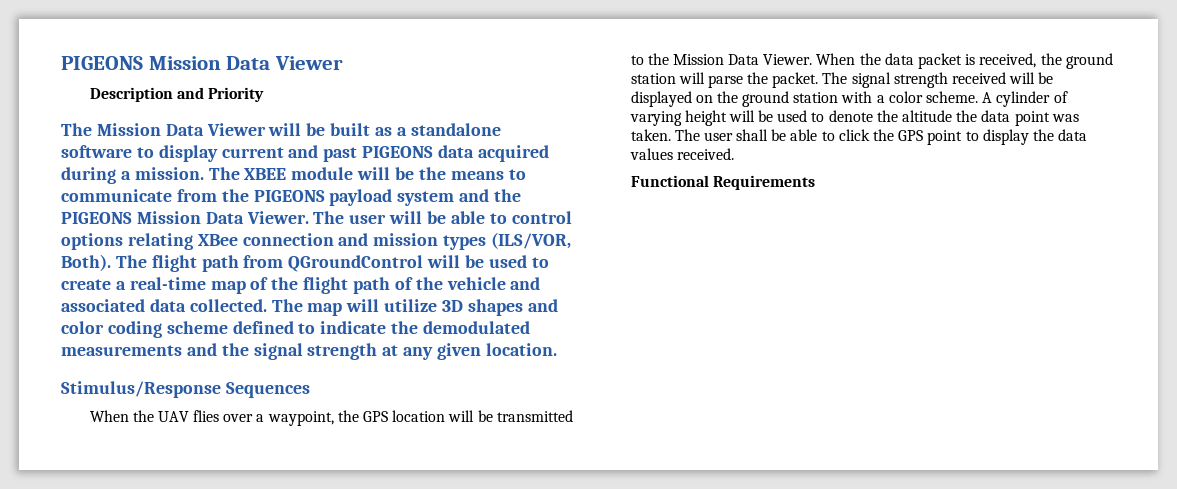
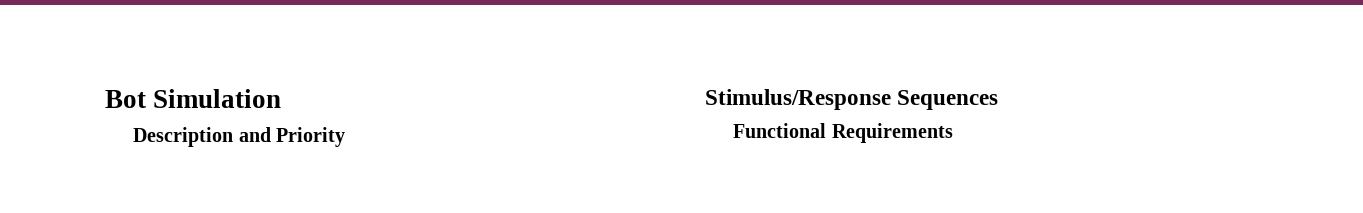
- PIGEONS Mission Data Viewer
+ Bot Simulation
- The Mission Data Viewer will be built as a standalone software to display current and past PIGEONS data acquired during a mission. The XBEE module will be the means to communicate from the PIGEONS payload system and the PIGEONS Mission Data Viewer. The user will be able to control options relating XBee connection and mission types (ILS/VOR, Both). The flight path from QGroundControl will be used to create a real-time map of the flight path of the vehicle and associated data collected. The map will utilize 3D shapes and color coding scheme defined to indicate the demodulated measurements and the signal strength at any given location.
  Stimulus/Response Sequences
- When the UAV flies over a waypoint, the GPS location will be transmitted to the Mission Data Viewer. When the data packet is received, the ground station will parse the packet. The signal strength received will be displayed on the ground station with a color scheme. A cylinder of varying height will be used to denote the altitude the data point was taken. The user shall be able to click the GPS point to display the data values received.

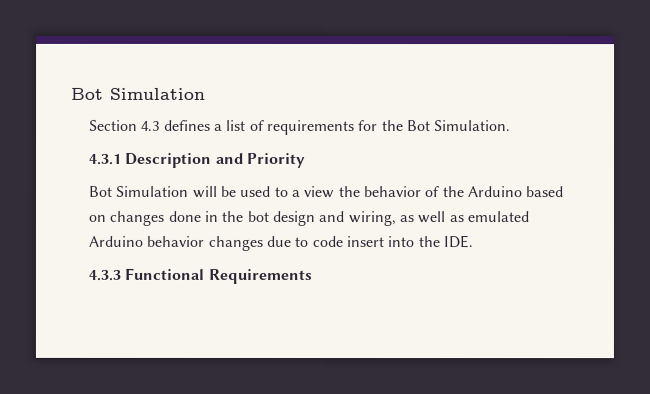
- Description and Priority
- Stimulus/Response Sequences
- Functional Requirements
+ Section 4.3 defines a list of requirements for the Bot Simulation.
+ 4.3.1 Description and Priority
+ Bot Simulation will be used to a view the behavior of the Arduino based on changes done in the bot design and wiring, as well as emulated Arduino behavior changes due to code insert into the IDE.
+ 4.3.3 Functional Requirements

